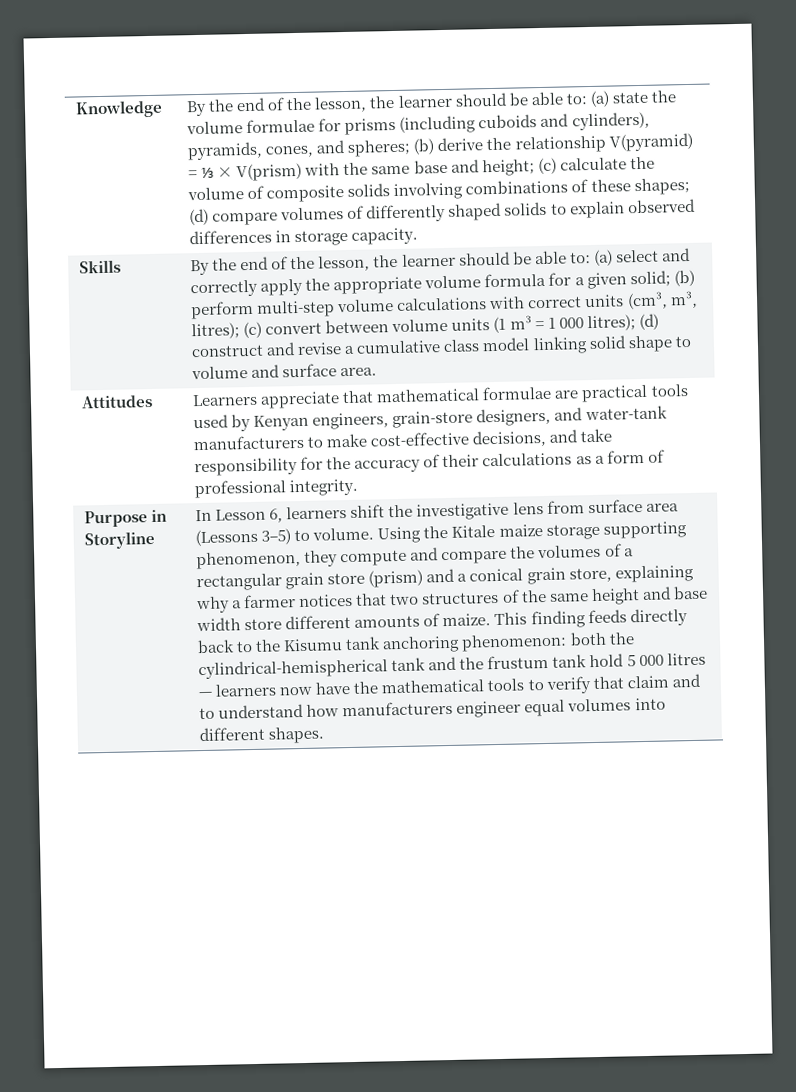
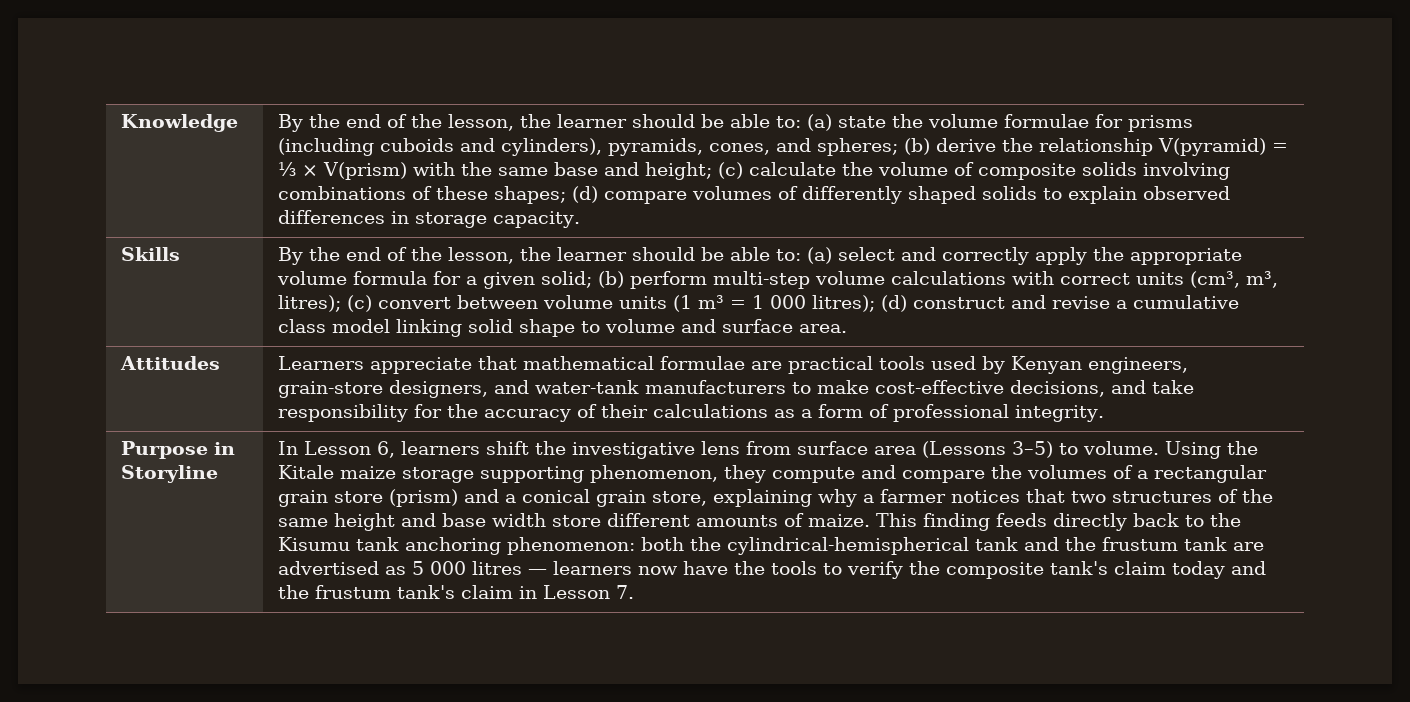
- This finding feeds directly back to the Kisumu tank anchoring phenomenon: both the cylindrical-hemispherical tank and the frustum tank hold 5 000 litres — learners now have the mathematical tools to verify that claim and to understand how manufacturers engineer equal volumes into different shapes.
+ This finding feeds directly back to the Kisumu tank anchoring phenomenon: both the cylindrical-hemispherical tank and the frustum tank are advertised as 5 000 litres — learners now have the tools to verify the composite tank's claim today and the frustum tank's claim in Lesson 7.

